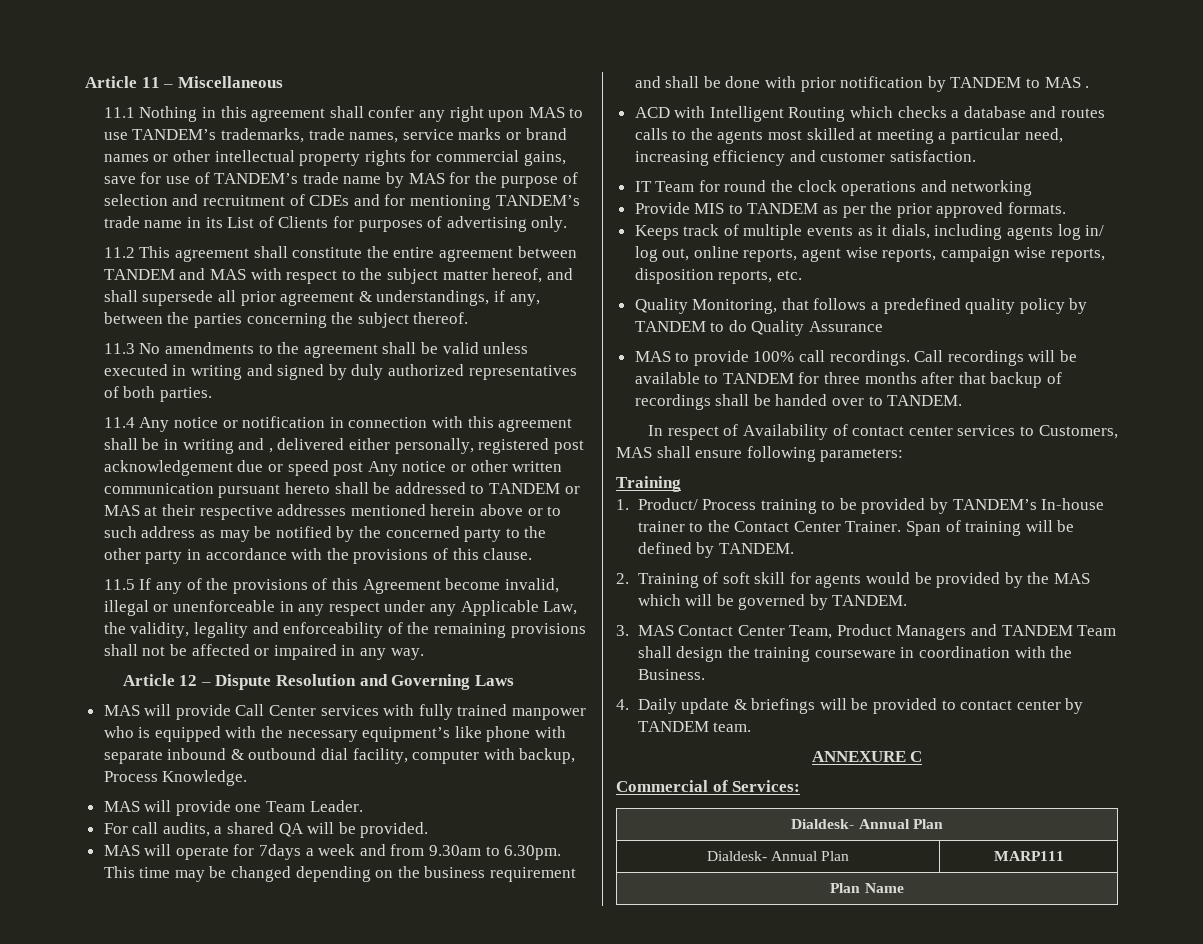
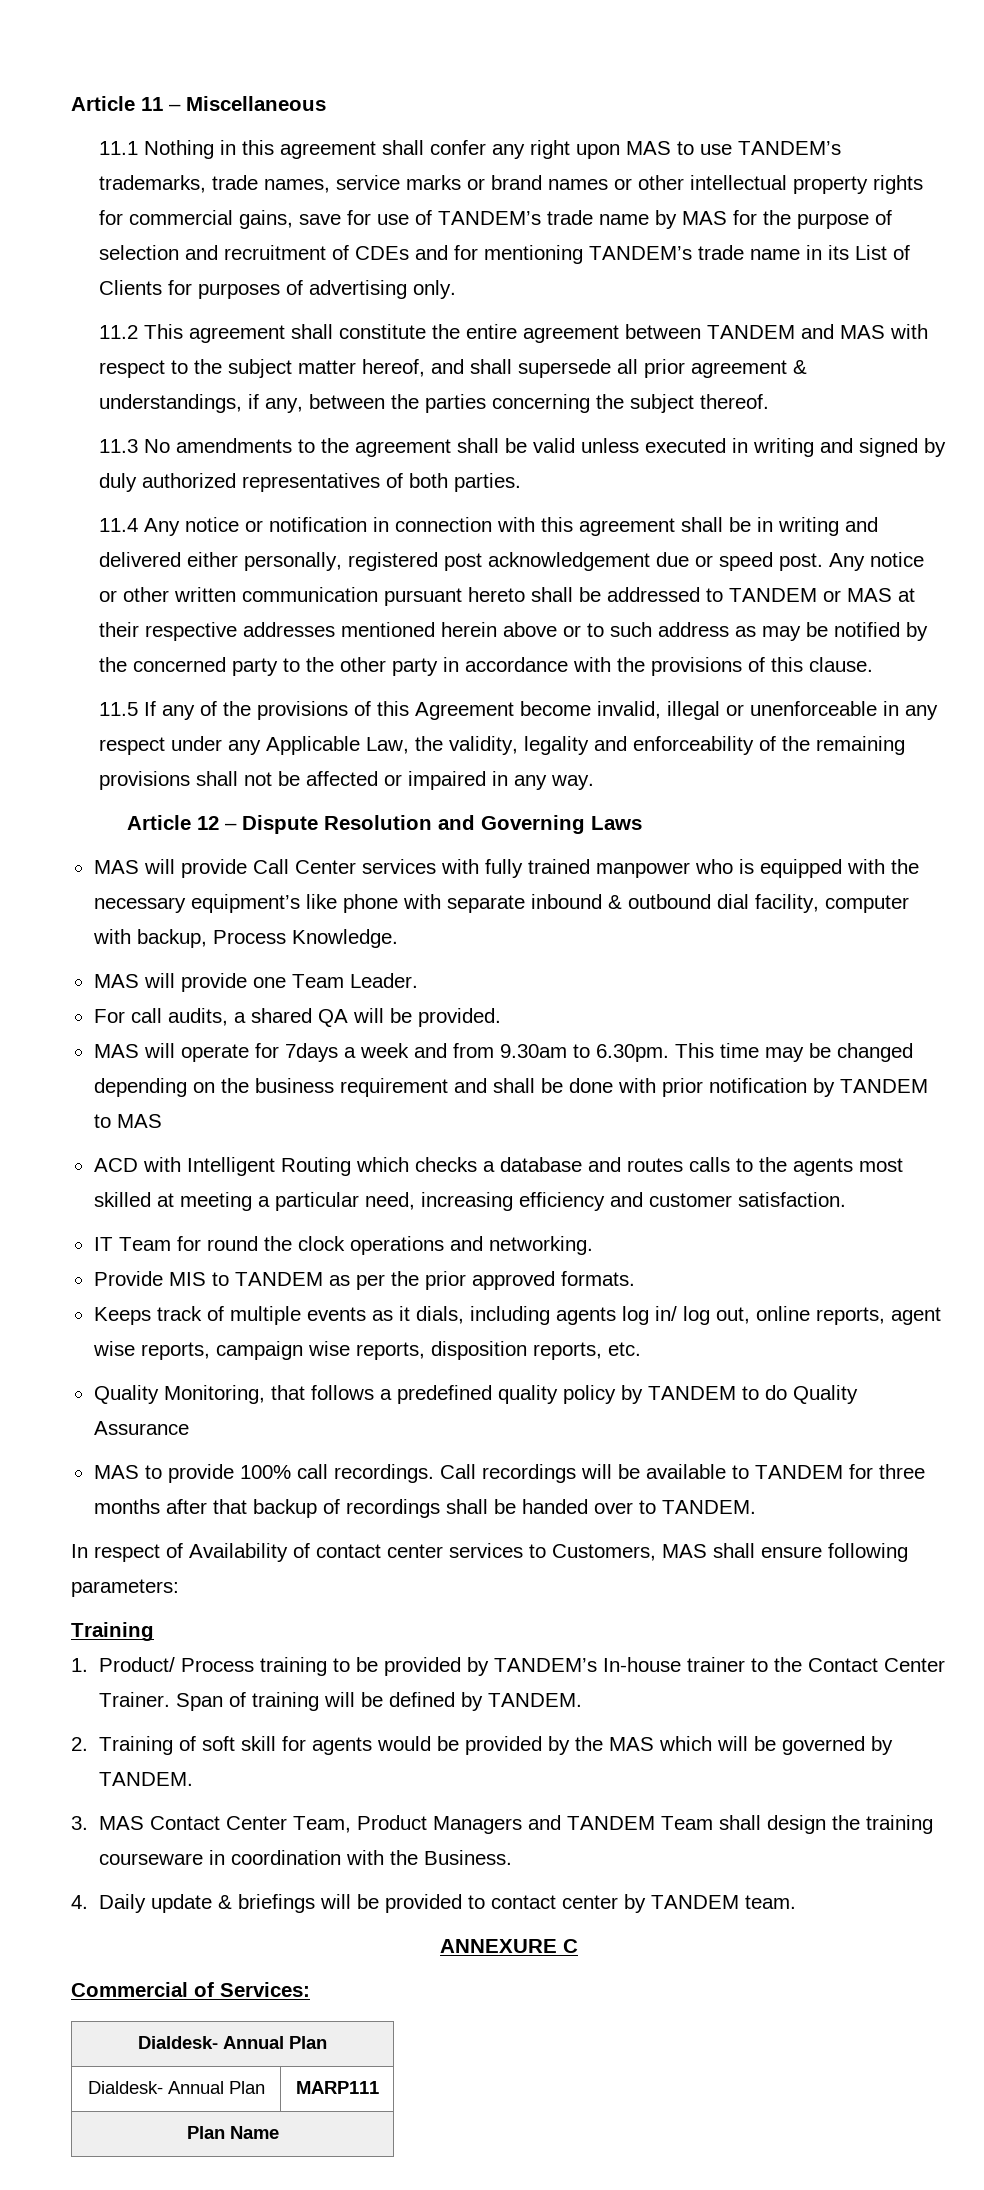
- 11.4 Any notice or notification in connection with this agreement shall be in writing and , delivered either personally, registered post acknowledgement due or speed post Any notice or other written communication pursuant hereto shall be addressed to TANDEM or MAS at their respective addresses mentioned herein above or to such address as may be notified by the concerned party to the other party in accordance with the provisions of this clause.
+ 11.4 Any notice or notification in connection with this agreement shall be in writing and delivered either personally, registered post acknowledgement due or speed post. Any notice or other written communication pursuant hereto shall be addressed to TANDEM or MAS at their respective addresses mentioned herein above or to such address as may be notified by the concerned party to the other party in accordance with the provisions of this clause.
- MAS will operate for 7days a week and from 9.30am to 6.30pm. This time may be changed depending on the business requirement and shall be done with prior notification by TANDEM to MAS .
+ MAS will operate for 7days a week and from 9.30am to 6.30pm. This time may be changed depending on the business requirement and shall be done with prior notification by TANDEM to MAS
- IT Team for round the clock operations and networking
+ IT Team for round the clock operations and networking.

